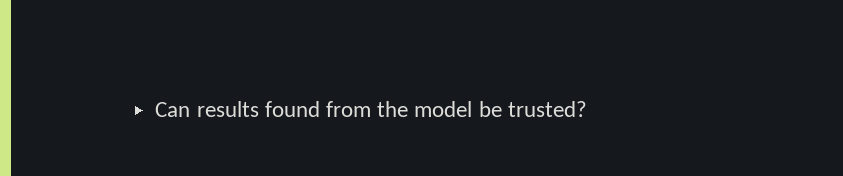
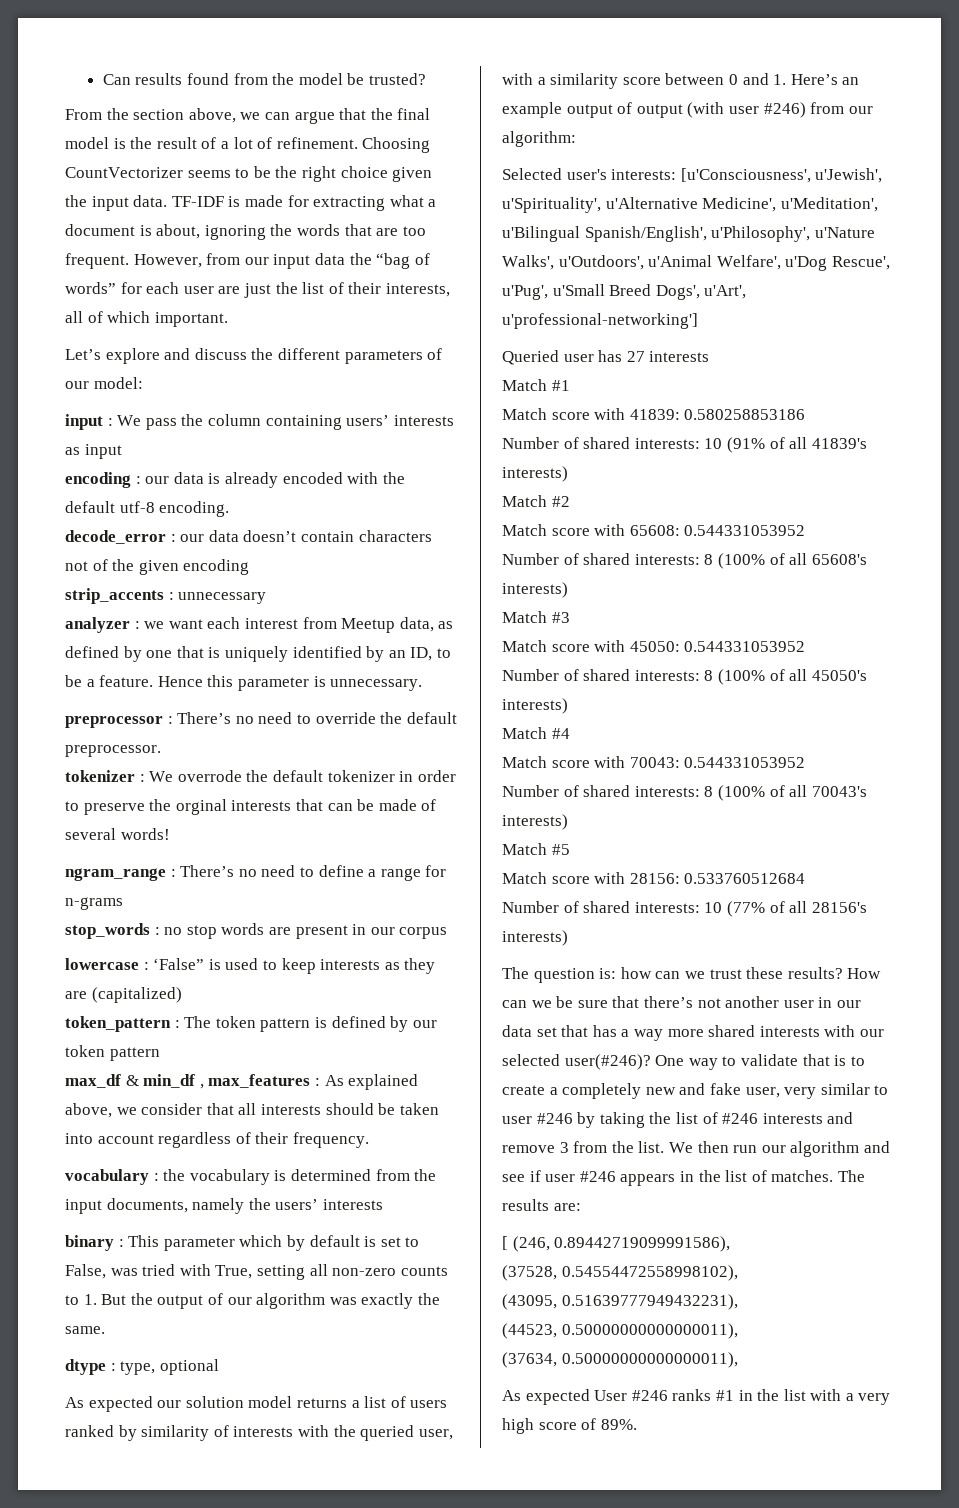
+ From the section above, we can argue that the final model is the result of a lot of refinement. Choosing CountVectorizer seems to be the right choice given the input data. TF-IDF is made for extracting what a document is about, ignoring the words that are too frequent. However, from our input data the “bag of words” for each user are just the list of their interests, all of which important.
+ Let’s explore and discuss the different parameters of our model:
+ input : We pass the column containing users’ interests as input
+ encoding : our data is already encoded with the default utf-8 encoding.
+ decode_error : our data doesn’t contain characters not of the given encoding
+ strip_accents : unnecessary
+ analyzer : we want each interest from Meetup data, as defined by one that is uniquely identified by an ID, to be a feature. Hence this parameter is unnecessary.
+ preprocessor : There’s no need to override the default preprocessor.
+ tokenizer : We overrode the default tokenizer in order to preserve the orginal interests that can be made of several words!
+ ngram_range : There’s no need to define a range for n-grams
+ stop_words : no stop words are present in our corpus
+ lowercase : ‘False” is used to keep interests as they are (capitalized)
+ token_pattern : The token pattern is defined by our token pattern
+ max_df & min_df , max_features : As explained above, we consider that all interests should be taken into account regardless of their frequency.
+ vocabulary : the vocabulary is determined from the input documents, namely the users’ interests
+ binary : This parameter which by default is set to False, was tried with True, setting all non-zero counts to 1. But the output of our algorithm was exactly the same.
+ dtype : type, optional
+ As expected our solution model returns a list of users ranked by similarity of interests with the queried user, with a similarity score between 0 and 1. Here’s an example output of output (with user #246) from our algorithm:
+ Selected user's interests: [u'Consciousness', u'Jewish', u'Spirituality', u'Alternative Medicine', u'Meditation', u'Bilingual Spanish/English', u'Philosophy', u'Nature Walks', u'Outdoors', u'Animal Welfare', u'Dog Rescue', u'Pug', u'Small Breed Dogs', u'Art', u'professional-networking']
+ Queried user has 27 interests
+ Match #1
+ Match score with 41839: 0.580258853186
+ Number of shared interests: 10 (91% of all 41839's interests)
+ Match #2
+ Match score with 65608: 0.544331053952
+ Number of shared interests: 8 (100% of all 65608's interests)
+ Match #3
+ Match score with 45050: 0.544331053952
+ Number of shared interests: 8 (100% of all 45050's interests)
+ Match #4
+ Match score with 70043: 0.544331053952
+ Number of shared interests: 8 (100% of all 70043's interests)
+ Match #5
+ Match score with 28156: 0.533760512684
+ Number of shared interests: 10 (77% of all 28156's interests)
+ The question is: how can we trust these results? How can we be sure that there’s not another user in our data set that has a way more shared interests with our selected user(#246)? One way to validate that is to create a completely new and fake user, very similar to user #246 by taking the list of #246 interests and remove 3 from the list. We then run our algorithm and see if user #246 appears in the list of matches. The results are:
+ [ (246, 0.89442719099991586),
+ (37528, 0.54554472558998102),
+ (43095, 0.51639777949432231),
+ (44523, 0.50000000000000011),
+ (37634, 0.50000000000000011),
+ As expected User #246 ranks #1 in the list with a very high score of 89%.

